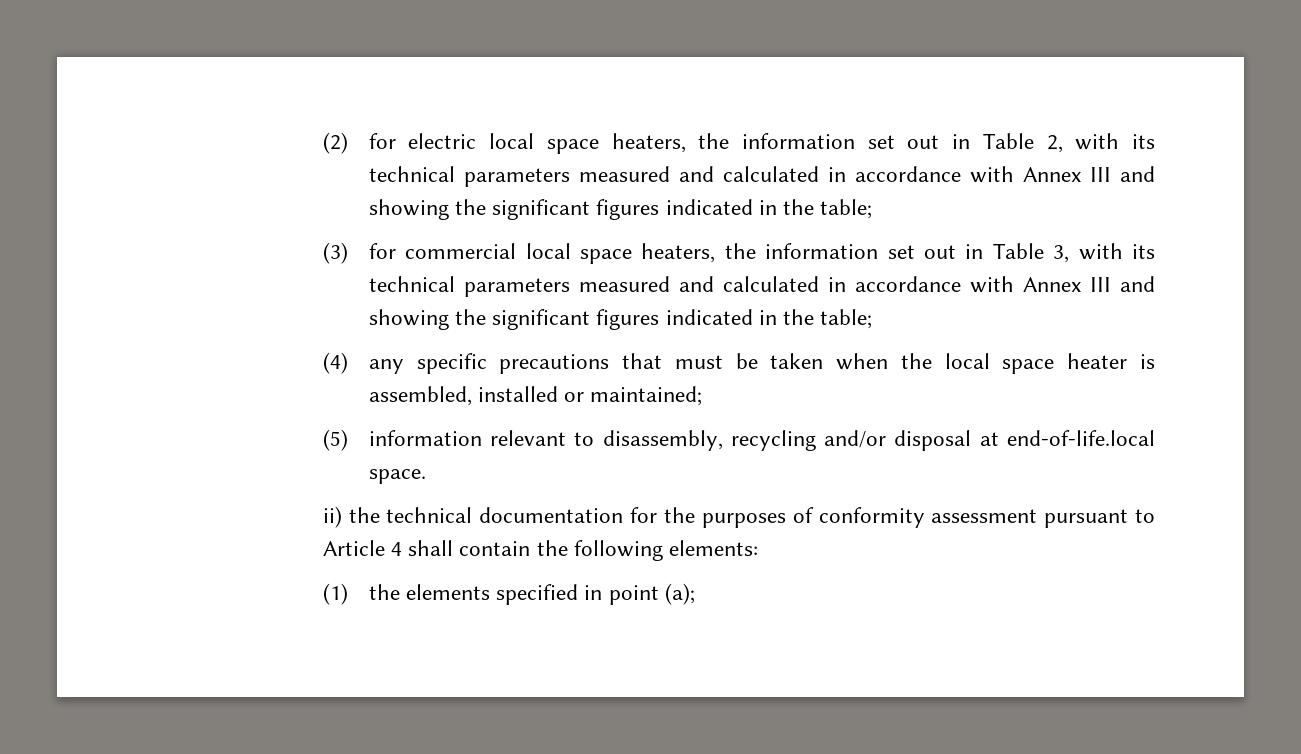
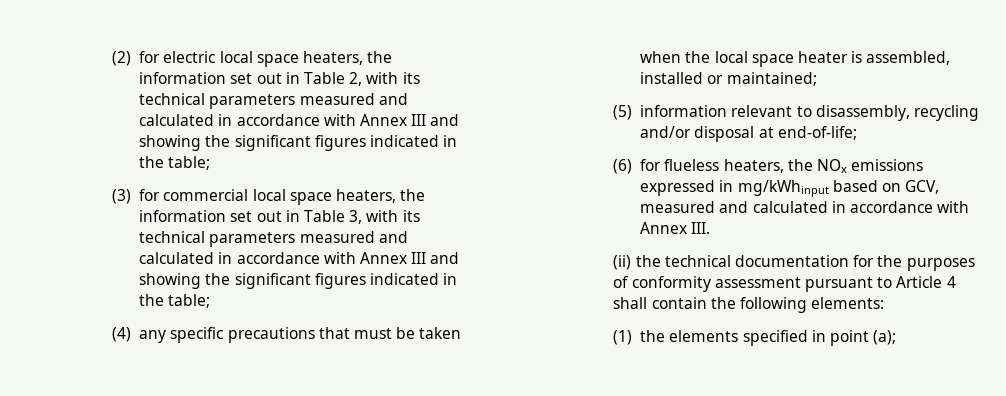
- (5) information relevant to disassembly, recycling and/or disposal at end-of-life.local space.
- ii) the technical documentation for the purposes of conformity assessment pursuant to Article 4 shall contain the following elements:
+ (5) information relevant to disassembly, recycling and/or disposal at end-of-life;
+ (6) for flueless heaters, the NOx emissions expressed in mg/kWhinput based on GCV, measured and calculated in accordance with Annex III.
+ (ii) the technical documentation for the purposes of conformity assessment pursuant to Article 4 shall contain the following elements:

